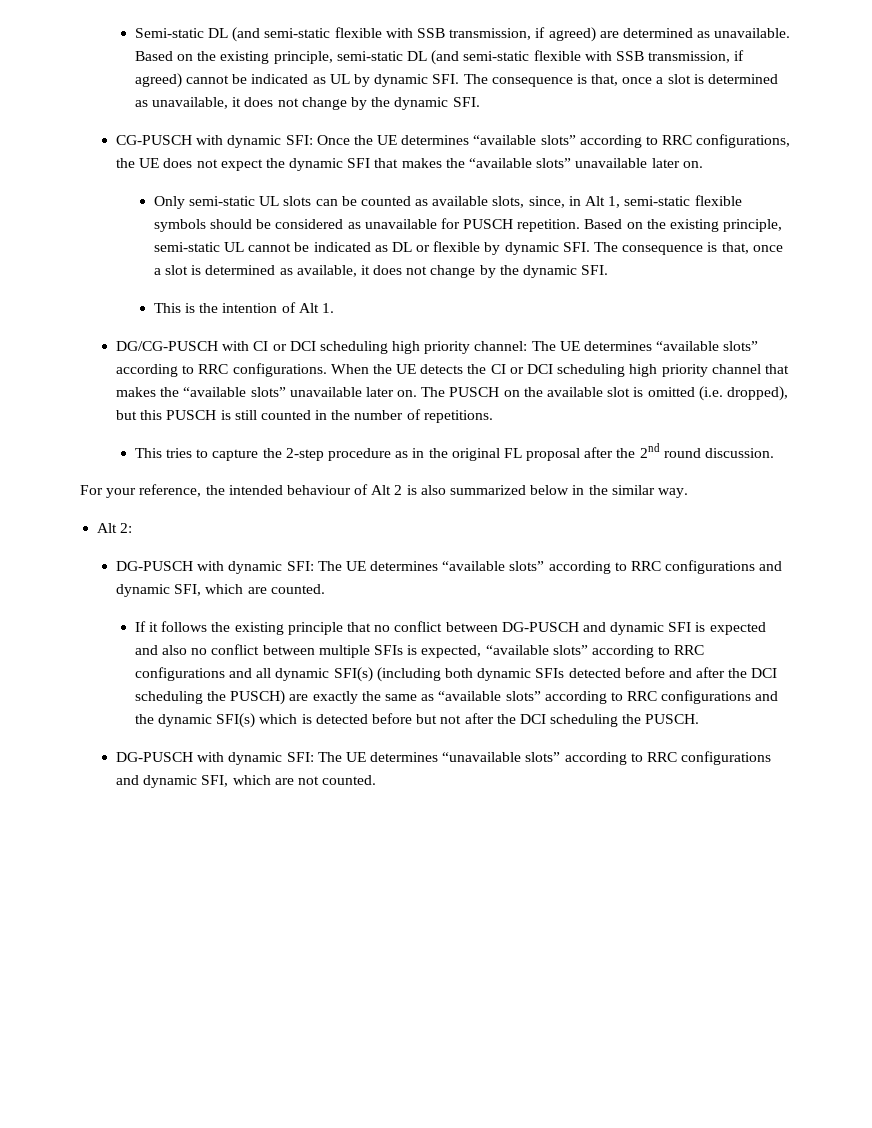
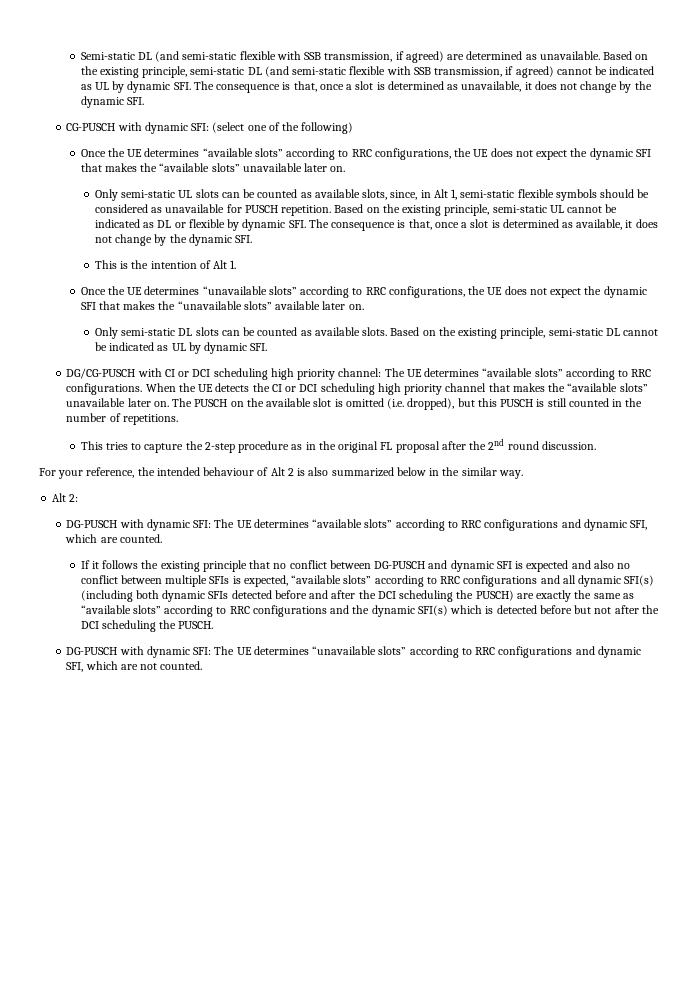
- CG-PUSCH with dynamic SFI: Once the UE determines “available slots” according to RRC configurations, the UE does not expect the dynamic SFI that makes the “available slots” unavailable later on.
+ CG-PUSCH with dynamic SFI: (select one of the following)
+ Once the UE determines “available slots” according to RRC configurations, the UE does not expect the dynamic SFI that makes the “available slots” unavailable later on.
+ Once the UE determines “unavailable slots” according to RRC configurations, the UE does not expect the dynamic SFI that makes the “unavailable slots” available later on.
+ Only semi-static DL slots can be counted as available slots. Based on the existing principle, semi-static DL cannot be indicated as UL by dynamic SFI.

